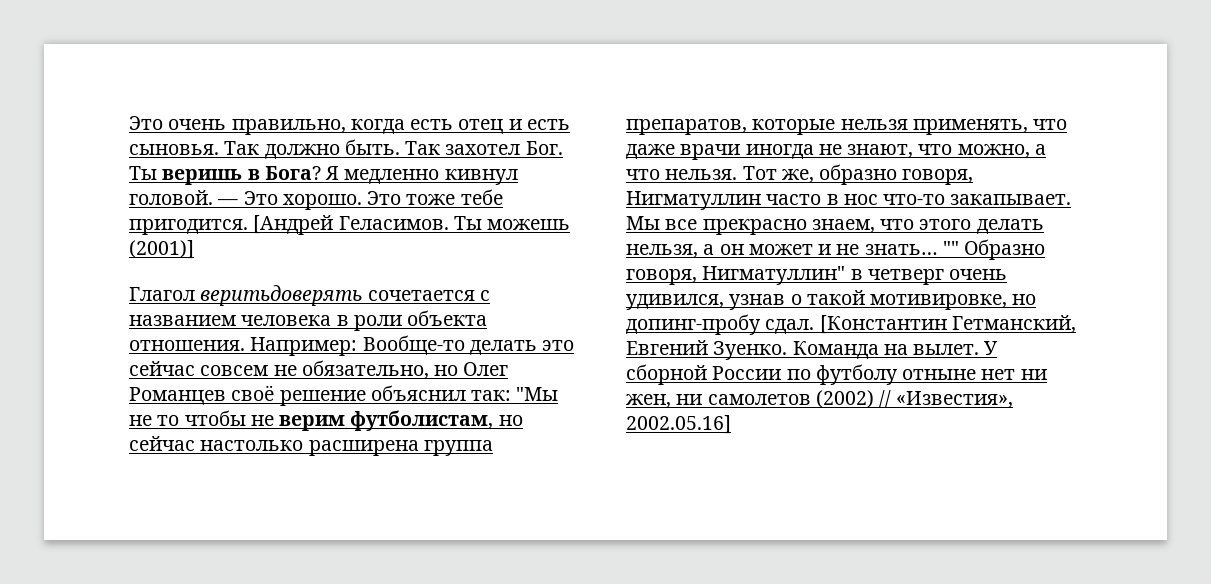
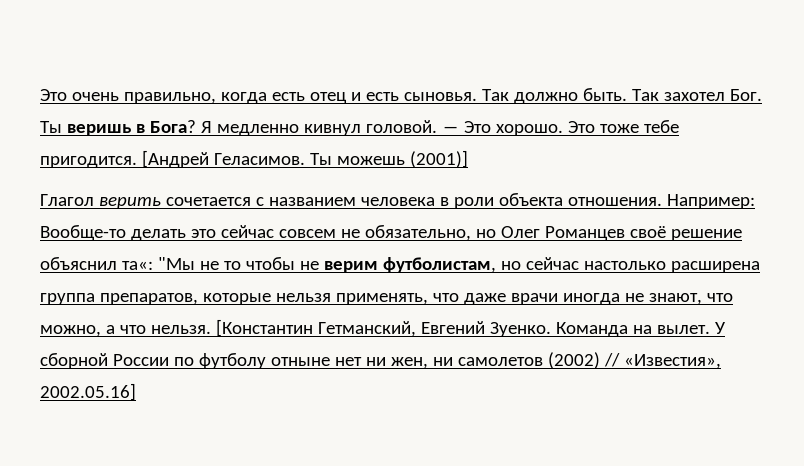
- Глагол веритьдоверять сочетается с названием человека в роли объекта отношения.
+ Глагол верить сочетается с названием человека в роли объекта отношения.
- Например: Вообще-то делать это сейчас совсем не обязательно, но Олег Романцев своё решение объяснил так: "Мы не то чтобы не верим футболистам, но сейчас настолько расширена группа препаратов, которые нельзя применять, что даже врачи иногда не знают, что можно, а что нельзя.
+ Например: Вообще-то делать это сейчас совсем не обязательно, но Олег Романцев своё решение объяснил та«: "Мы не то чтобы не верим футболистам, но сейчас настолько расширена группа препаратов, которые нельзя применять, что даже врачи иногда не знают, что можно, а что нельзя.
- Тот же, образно говоря, Нигматуллин часто в нос что-то закапывает. Мы все прекрасно знаем, что этого делать нельзя, а он может и не знать… "" Образно говоря, Нигматуллин" в четверг очень удивился, узнав о такой мотивировке, но допинг-пробу сдал.

